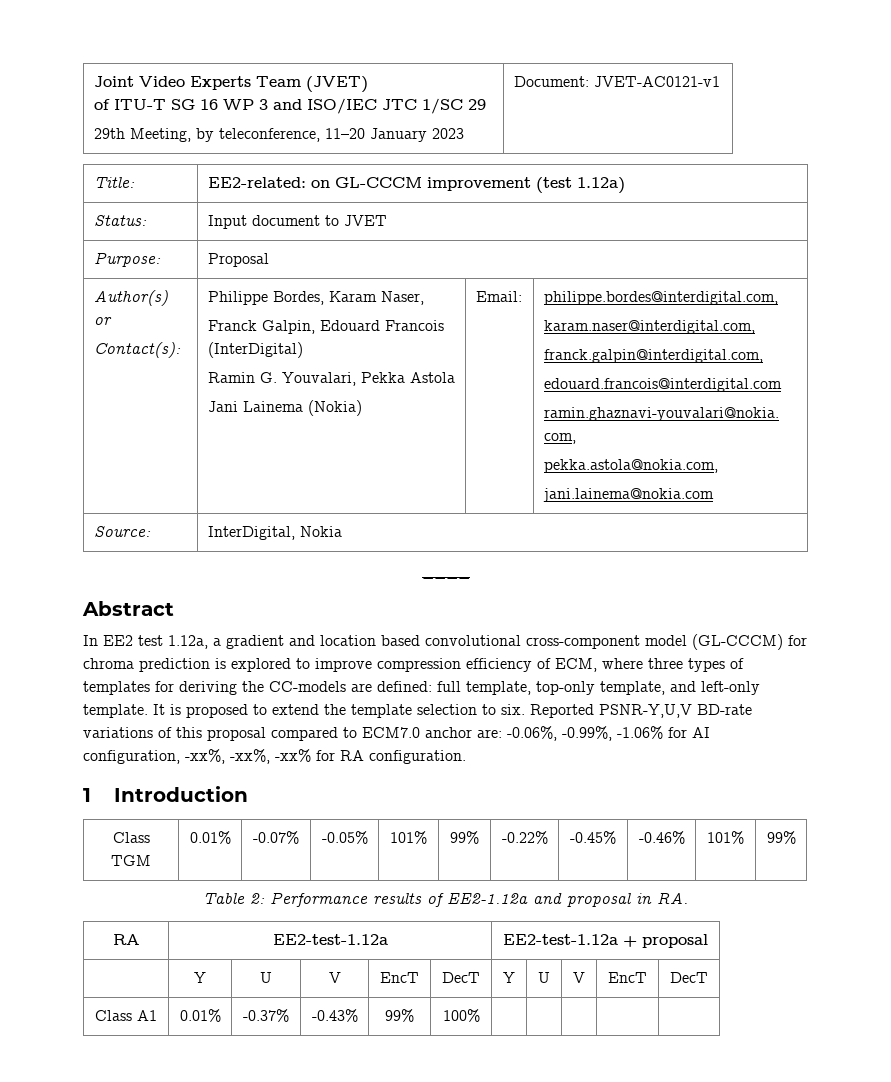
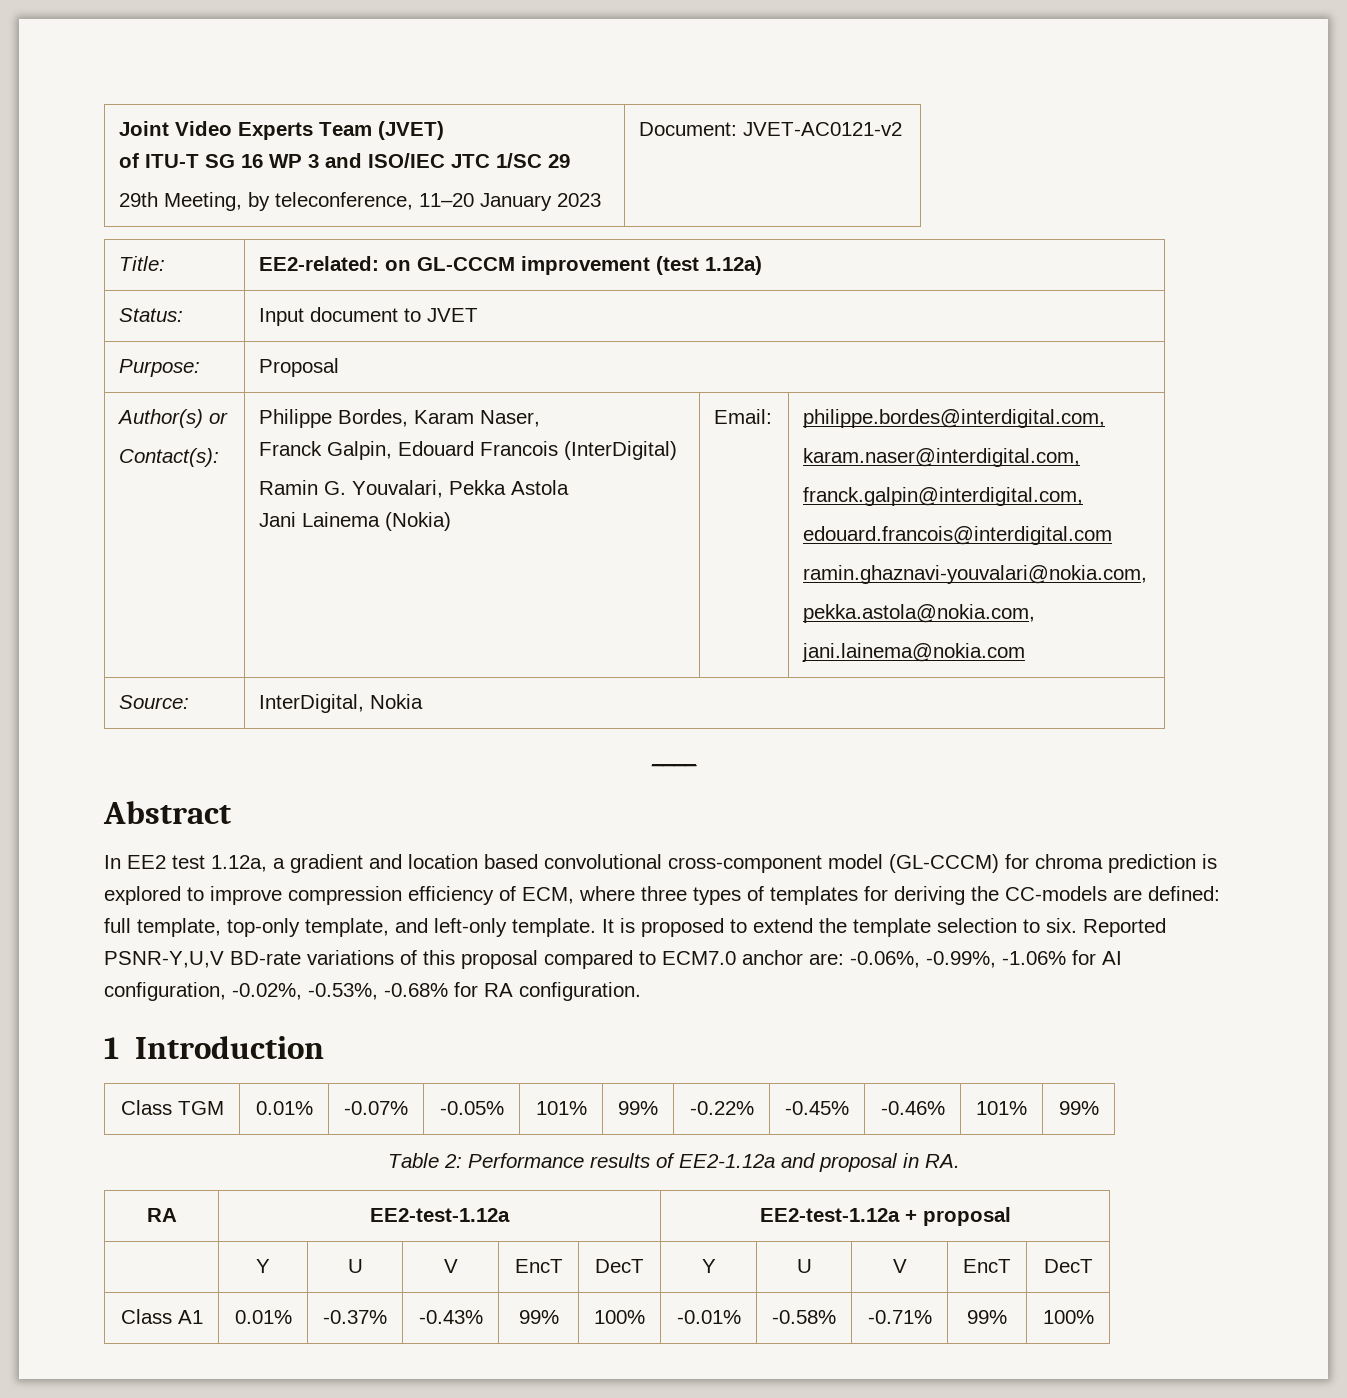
  Joint Video Experts Team (JVET)
  of ITU-T SG 16 WP 3 and ISO/IEC JTC 1/SC 29
- 29th Meeting, by teleconference, 11–20 January 2023 | Document: JVET-AC0121-v1
+ 29th Meeting, by teleconference, 11–20 January 2023 | Document: JVET-AC0121-v2
- Reported PSNR-Y,U,V BD-rate variations of this proposal compared to ECM7.0 anchor are: -0.06%, -0.99%, -1.06% for AI configuration, -xx%, -xx%, -xx% for RA configuration.
+ Reported PSNR-Y,U,V BD-rate variations of this proposal compared to ECM7.0 anchor are: -0.06%, -0.99%, -1.06% for AI configuration, -0.02%, -0.53%, -0.68% for RA configuration.
- Class A1 | 0.01% | -0.37% | -0.43% | 99% | 100% | | | | |
+ Class A1 | 0.01% | -0.37% | -0.43% | 99% | 100% | -0.01% | -0.58% | -0.71% | 99% | 100%

